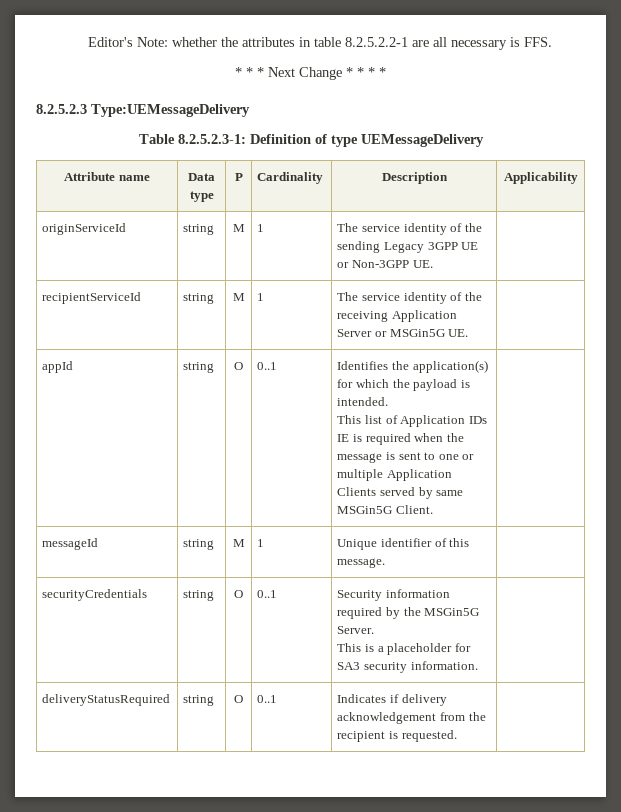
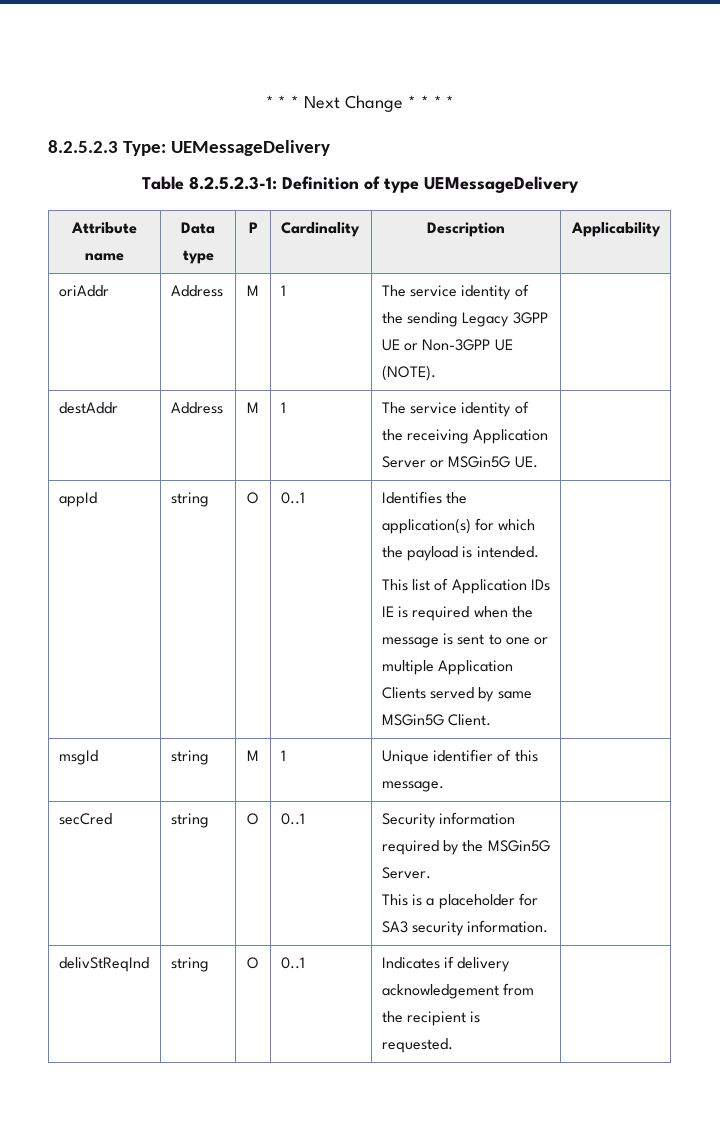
- Editor's Note: whether the attributes in table 8.2.5.2.2-1 are all necessary is FFS.
- 8.2.5.2.3 Type:UEMessageDelivery
+ 8.2.5.2.3 Type: UEMessageDelivery
- originServiceId | string | M | 1 | The service identity of the sending Legacy 3GPP UE or Non-3GPP UE. |
- recipientServiceId | string | M | 1 | The service identity of the receiving Application Server or MSGin5G UE. |
+ oriAddr | Address | M | 1 | The service identity of the sending Legacy 3GPP UE or Non-3GPP UE (NOTE). |
+ destAddr | Address | M | 1 | The service identity of the receiving Application Server or MSGin5G UE. |
- messageId | string | M | 1 | Unique identifier of this message. |
+ msgId | string | M | 1 | Unique identifier of this message. |
- securityCredentials | string | O | 0..1 | Security information required by the MSGin5G Server.
+ secCred | string | O | 0..1 | Security information required by the MSGin5G Server.
- deliveryStatusRequired | string | O | 0..1 | Indicates if delivery acknowledgement from the recipient is requested. |
+ delivStReqInd | string | O | 0..1 | Indicates if delivery acknowledgement from the recipient is requested. |

